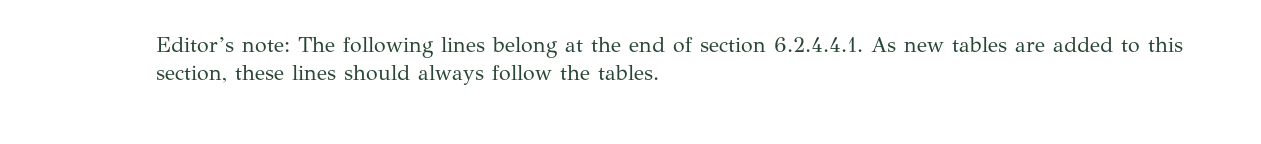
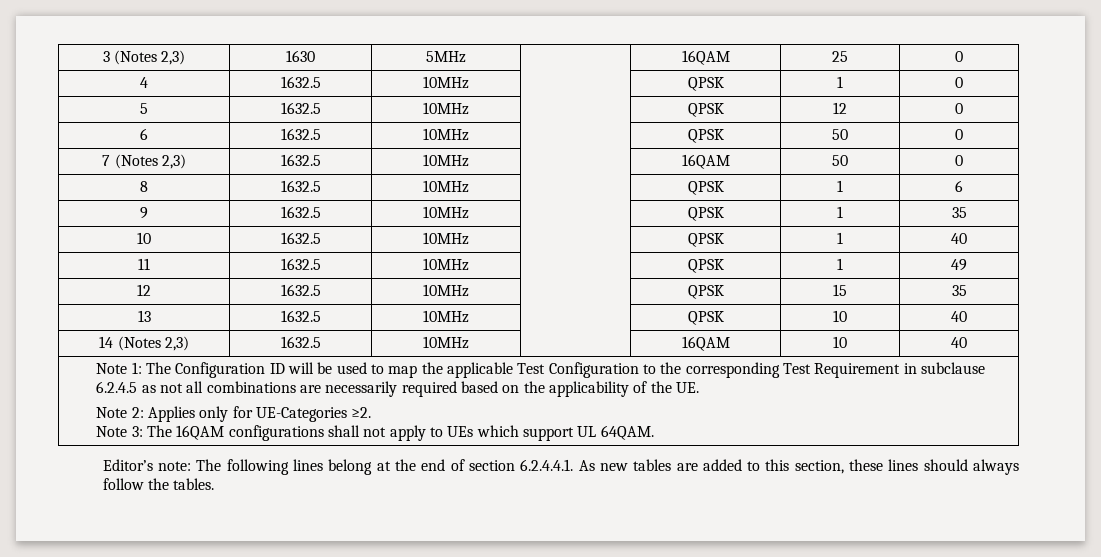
+ 3 (Notes 2,3) | 1630 | 5MHz | | 16QAM | 25 | 0
+ 4 | 1632.5 | 10MHz | | QPSK | 1 | 0
+ 5 | 1632.5 | 10MHz | | QPSK | 12 | 0
+ 6 | 1632.5 | 10MHz | | QPSK | 50 | 0
+ 7 (Notes 2,3) | 1632.5 | 10MHz | | 16QAM | 50 | 0
+ 8 | 1632.5 | 10MHz | | QPSK | 1 | 6
+ 9 | 1632.5 | 10MHz | | QPSK | 1 | 35
+ 10 | 1632.5 | 10MHz | | QPSK | 1 | 40
+ 11 | 1632.5 | 10MHz | | QPSK | 1 | 49
+ 12 | 1632.5 | 10MHz | | QPSK | 15 | 35
+ 13 | 1632.5 | 10MHz | | QPSK | 10 | 40
+ 14 (Notes 2,3) | 1632.5 | 10MHz | | 16QAM | 10 | 40
+ Note 1: The Configuration ID will be used to map the applicable Test Configuration to the corresponding Test Requirement in subclause 6.2.4.5 as not all combinations are necessarily required based on the applicability of the UE.
+ Note 2: Applies only for UE-Categories ≥2.
+ Note 3: The 16QAM configurations shall not apply to UEs which support UL 64QAM.

